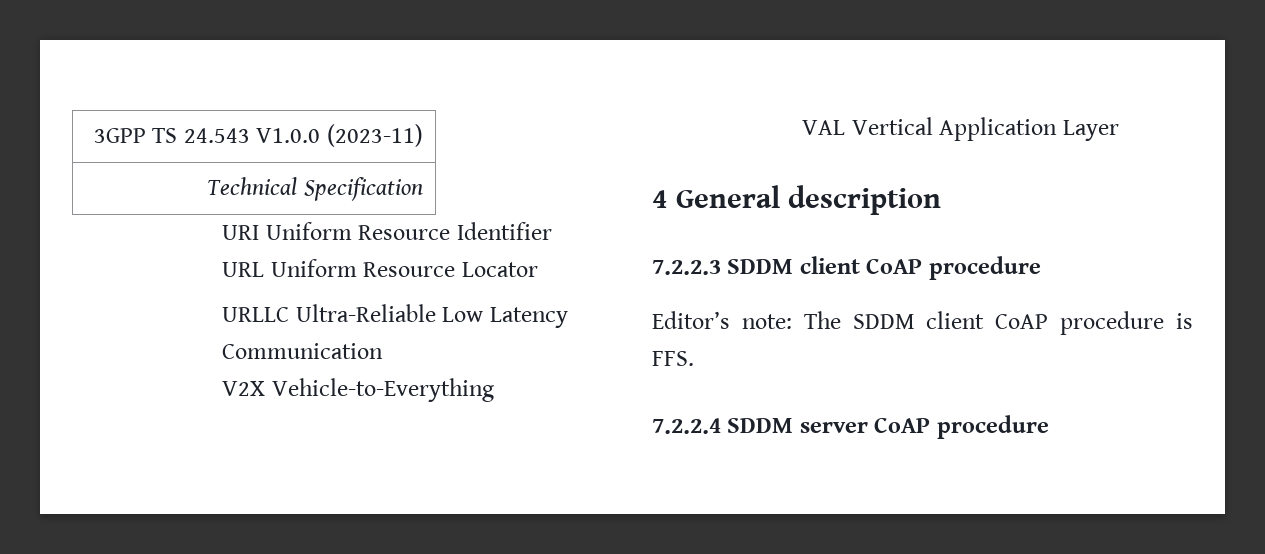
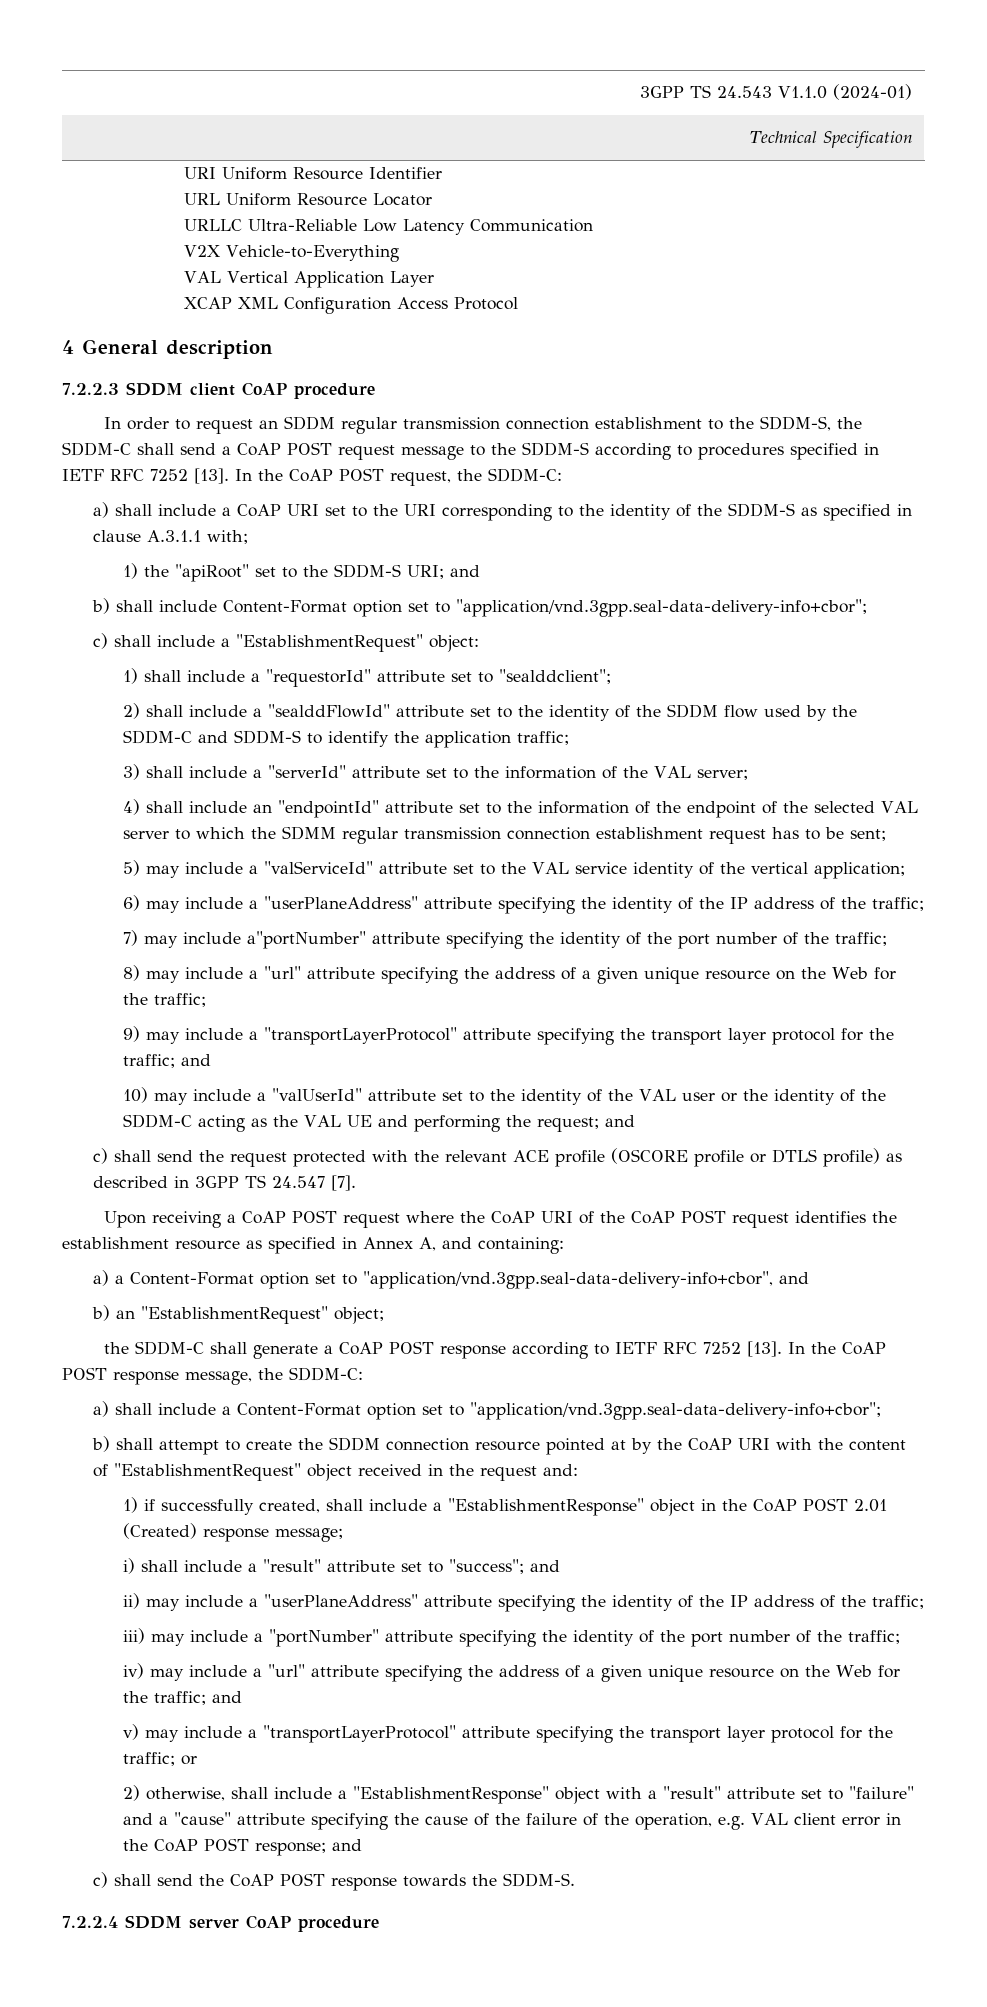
- 3GPP TS 24.543 V1.0.0 (2023-11)
+ 3GPP TS 24.543 V1.1.0 (2024-01)
+ XCAP XML Configuration Access Protocol
- Editor’s note: The SDDM client CoAP procedure is FFS.
+ In order to request an SDDM regular transmission connection establishment to the SDDM-S, the SDDM-C shall send a CoAP POST request message to the SDDM-S according to procedures specified in IETF RFC 7252 [13]. In the CoAP POST request, the SDDM-C:
+ a) shall include a CoAP URI set to the URI corresponding to the identity of the SDDM-S as specified in clause A.3.1.1 with;
+ 1) the "apiRoot" set to the SDDM-S URI; and
+ b) shall include Content-Format option set to "application/vnd.3gpp.seal-data-delivery-info+cbor";
+ c) shall include a "EstablishmentRequest" object:
+ 1) shall include a "requestorId" attribute set to "sealddclient";
+ 2) shall include a "sealddFlowId" attribute set to the identity of the SDDM flow used by the SDDM-C and SDDM-S to identify the application traffic;
+ 3) shall include a "serverId" attribute set to the information of the VAL server;
+ 4) shall include an "endpointId" attribute set to the information of the endpoint of the selected VAL server to which the SDMM regular transmission connection establishment request has to be sent;
+ 5) may include a "valServiceId" attribute set to the VAL service identity of the vertical application;
+ 6) may include a "userPlaneAddress" attribute specifying the identity of the IP address of the traffic;
+ 7) may include a"portNumber" attribute specifying the identity of the port number of the traffic;
+ 8) may include a "url" attribute specifying the address of a given unique resource on the Web for the traffic;
+ 9) may include a "transportLayerProtocol" attribute specifying the transport layer protocol for the traffic; and
+ 10) may include a "valUserId" attribute set to the identity of the VAL user or the identity of the SDDM-C acting as the VAL UE and performing the request; and
+ c) shall send the request protected with the relevant ACE profile (OSCORE profile or DTLS profile) as described in 3GPP TS 24.547 [7].
+ Upon receiving a CoAP POST request where the CoAP URI of the CoAP POST request identifies the establishment resource as specified in Annex A, and containing:
+ a) a Content-Format option set to "application/vnd.3gpp.seal-data-delivery-info+cbor", and
+ b) an "EstablishmentRequest" object;
+ the SDDM-C shall generate a CoAP POST response according to IETF RFC 7252 [13]. In the CoAP POST response message, the SDDM-C:
+ a) shall include a Content-Format option set to "application/vnd.3gpp.seal-data-delivery-info+cbor";
+ b) shall attempt to create the SDDM connection resource pointed at by the CoAP URI with the content of "EstablishmentRequest" object received in the request and:
+ 1) if successfully created, shall include a "EstablishmentResponse" object in the CoAP POST 2.01 (Created) response message;
+ i) shall include a "result" attribute set to "success"; and
+ ii) may include a "userPlaneAddress" attribute specifying the identity of the IP address of the traffic;
+ iii) may include a "portNumber" attribute specifying the identity of the port number of the traffic;
+ iv) may include a "url" attribute specifying the address of a given unique resource on the Web for the traffic; and
+ v) may include a "transportLayerProtocol" attribute specifying the transport layer protocol for the traffic; or
+ 2) otherwise, shall include a "EstablishmentResponse" object with a "result" attribute set to "failure" and a "cause" attribute specifying the cause of the failure of the operation, e.g. VAL client error in the CoAP POST response; and
+ c) shall send the CoAP POST response towards the SDDM-S.

